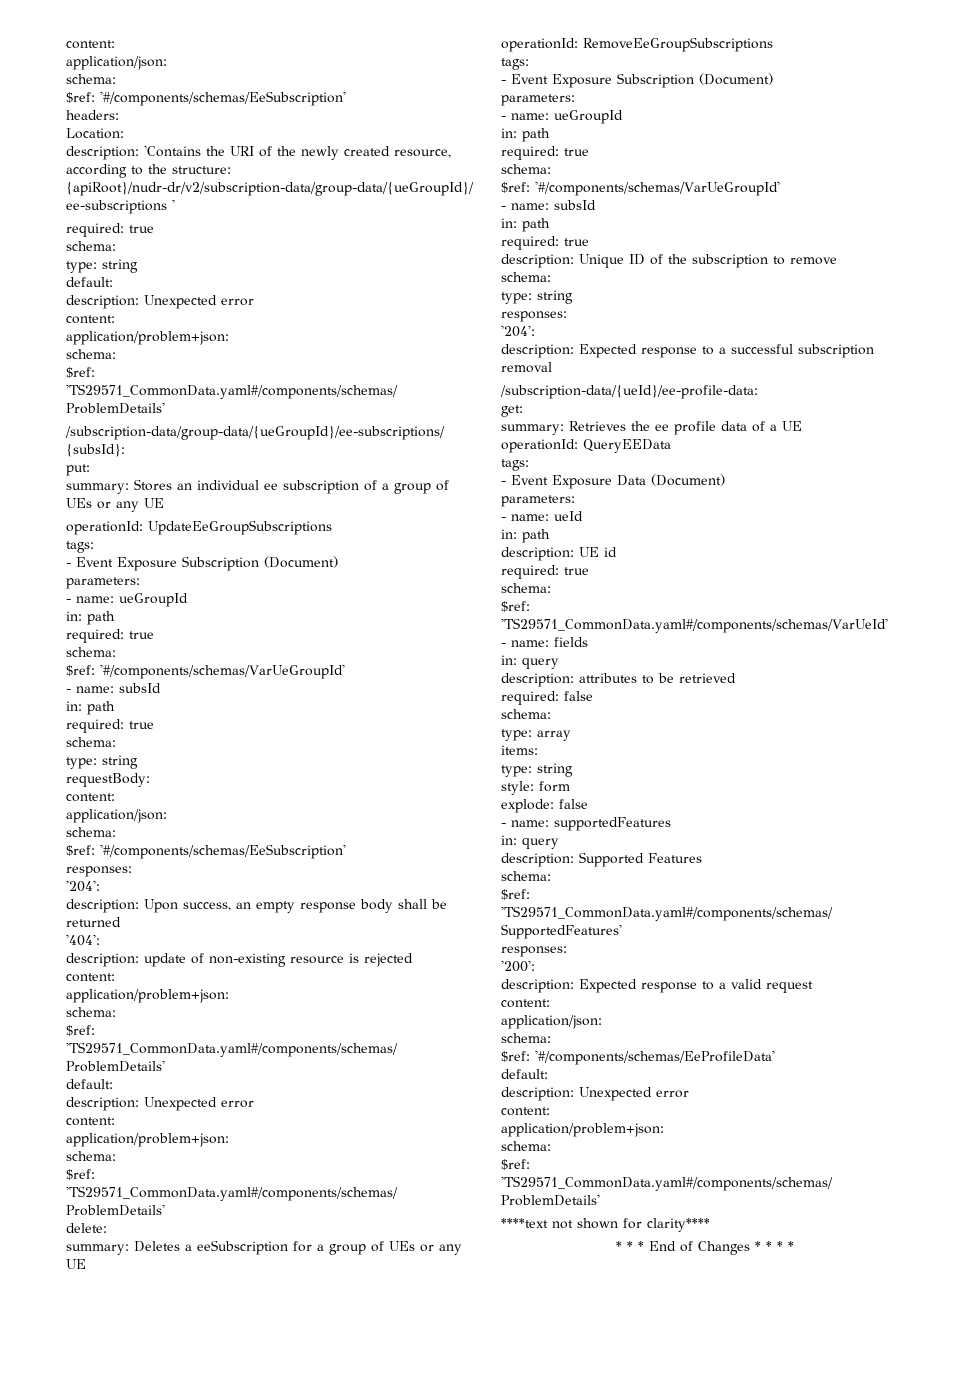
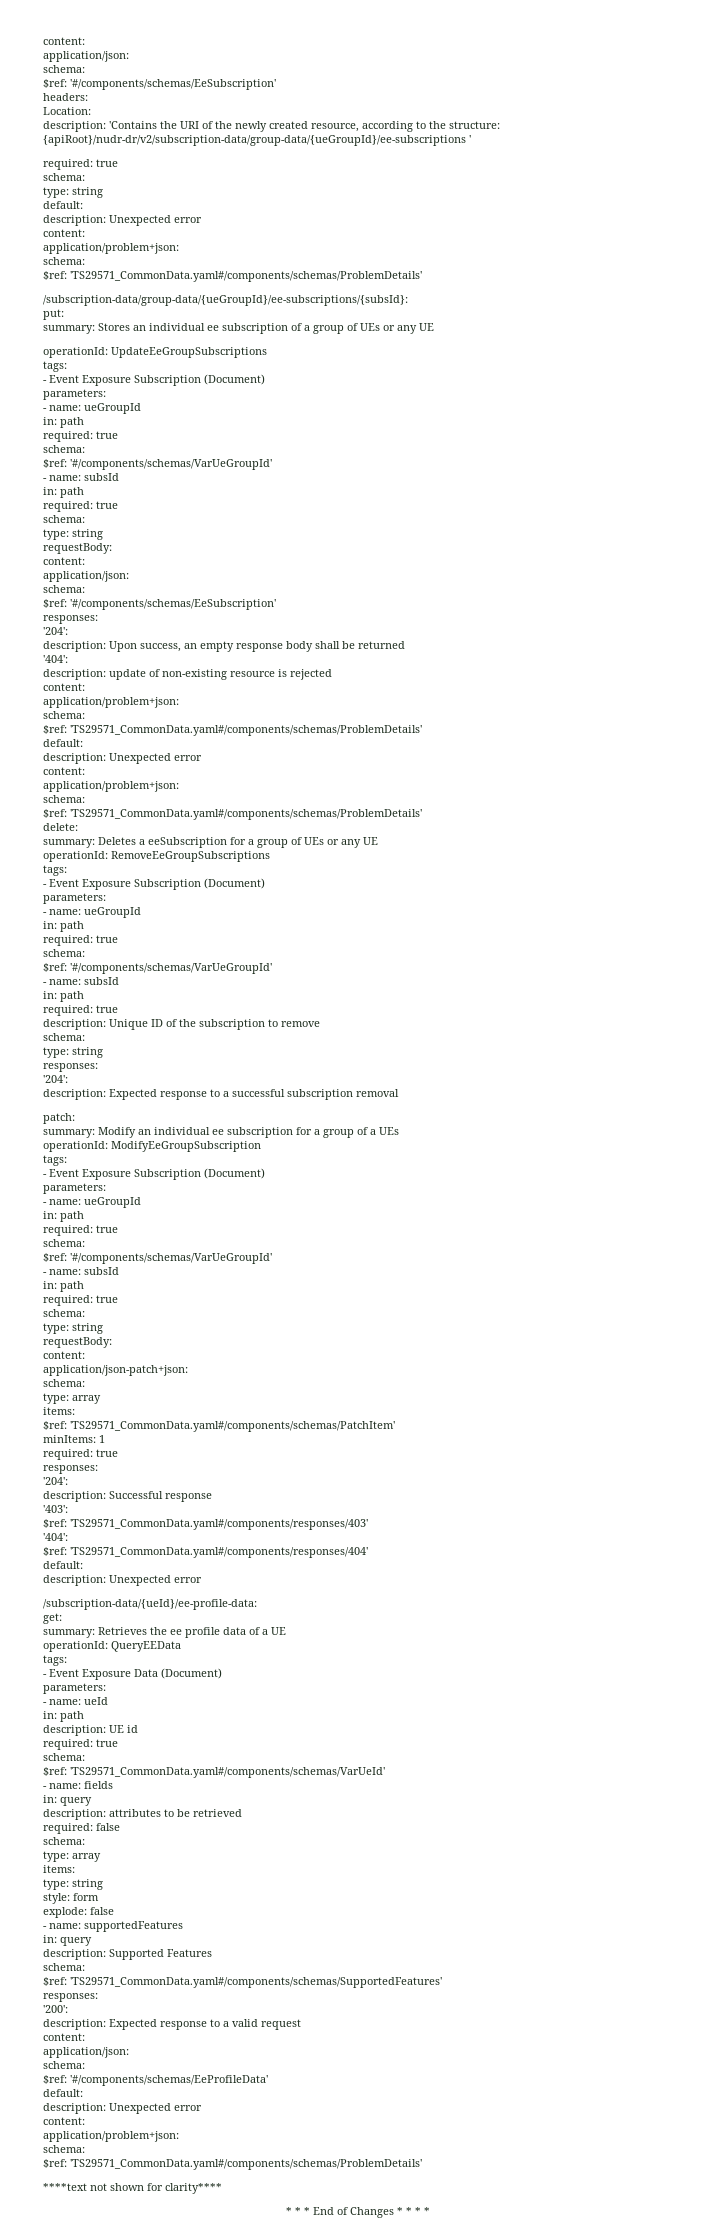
+ patch:
+ summary: Modify an individual ee subscription for a group of a UEs
+ operationId: ModifyEeGroupSubscription
+ tags:
+ - Event Exposure Subscription (Document)
+ parameters:
+ - name: ueGroupId
+ in: path
+ required: true
+ schema:
+ $ref: '#/components/schemas/VarUeGroupId'
+ - name: subsId
+ in: path
+ required: true
+ schema:
+ type: string
+ requestBody:
+ content:
+ application/json-patch+json:
+ schema:
+ type: array
+ items:
+ $ref: 'TS29571_CommonData.yaml#/components/schemas/PatchItem'
+ minItems: 1
+ required: true
+ responses:
+ '204':
+ description: Successful response
+ '403':
+ $ref: 'TS29571_CommonData.yaml#/components/responses/403'
+ '404':
+ $ref: 'TS29571_CommonData.yaml#/components/responses/404'
+ default:
+ description: Unexpected error

